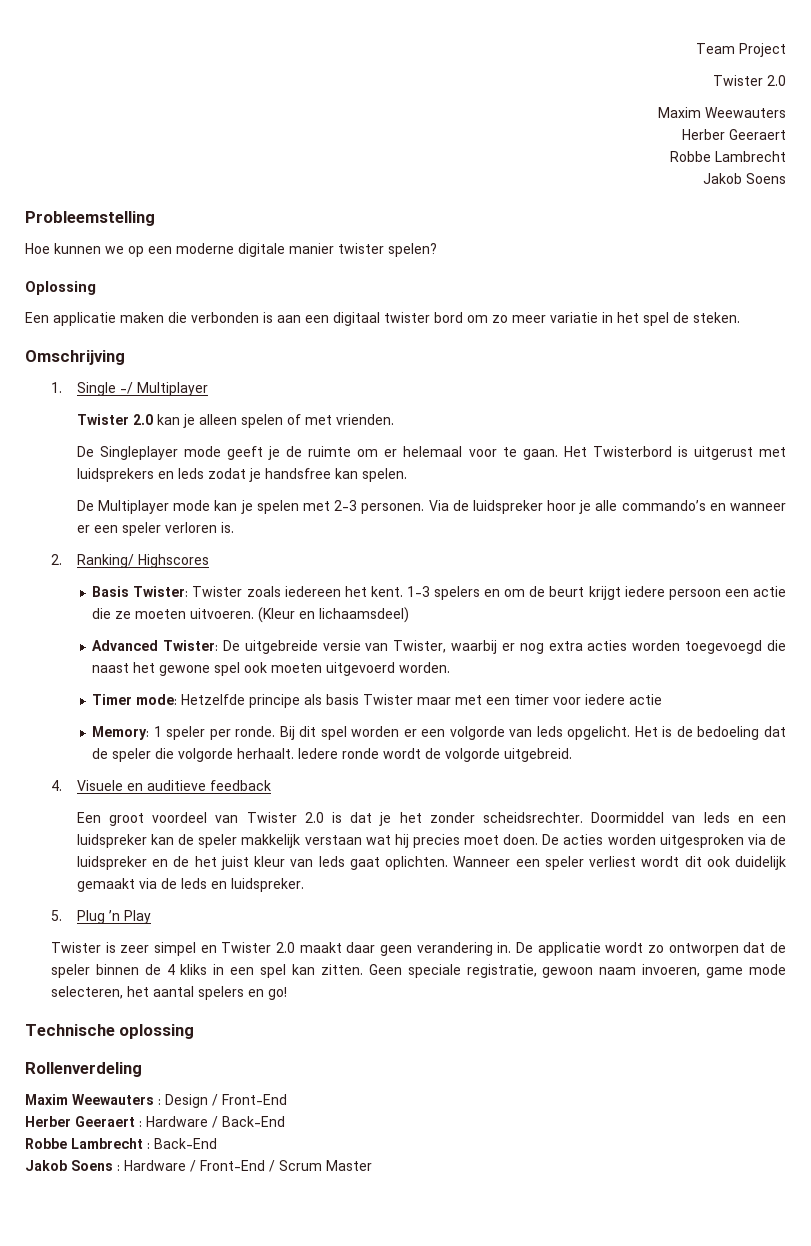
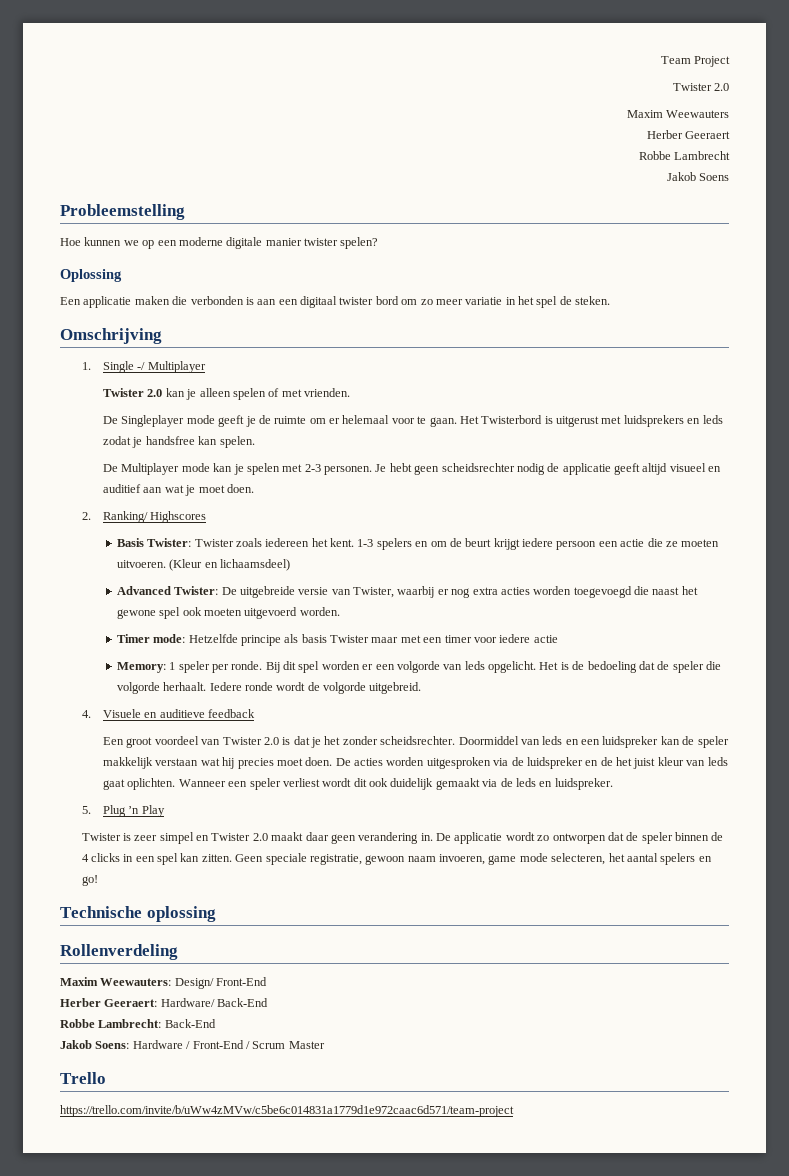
- Via de luidspreker hoor je alle commando’s en wanneer er een speler verloren is.
+ Je hebt geen scheidsrechter nodig de applicatie geeft altijd visueel en auditief aan wat je moet doen.
- De applicatie wordt zo ontworpen dat de speler binnen de 4 kliks in een spel kan zitten.
+ De applicatie wordt zo ontworpen dat de speler binnen de 4 clicks in een spel kan zitten.
- Maxim Weewauters : Design / Front-End
- Herber Geeraert : Hardware / Back-End
+ Maxim Weewauters: Design/ Front-End
+ Herber Geeraert: Hardware/ Back-End
- Robbe Lambrecht : Back-End
+ Robbe Lambrecht: Back-End
- Jakob Soens : Hardware / Front-End / Scrum Master
+ Jakob Soens: Hardware / Front-End / Scrum Master
+ Trello
+ https://trello.com/invite/b/uWw4zMVw/c5be6c014831a1779d1e972caac6d571/team-project

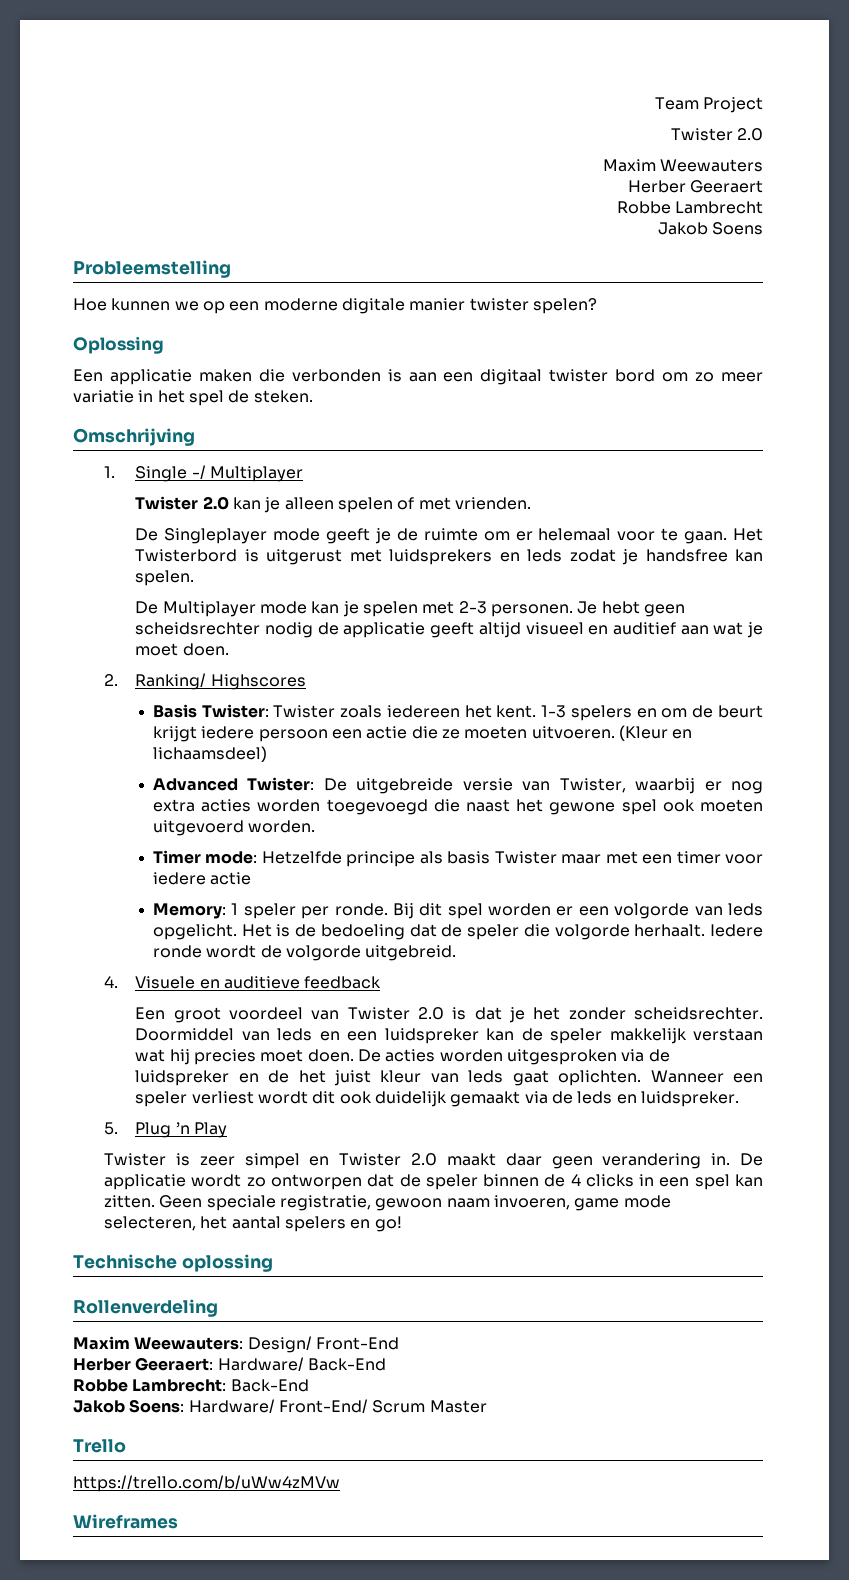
- Jakob Soens: Hardware / Front-End / Scrum Master
+ Jakob Soens: Hardware/ Front-End/ Scrum Master
- https://trello.com/invite/b/uWw4zMVw/c5be6c014831a1779d1e972caac6d571/team-project
+ https://trello.com/b/uWw4zMVw
+ Wireframes

